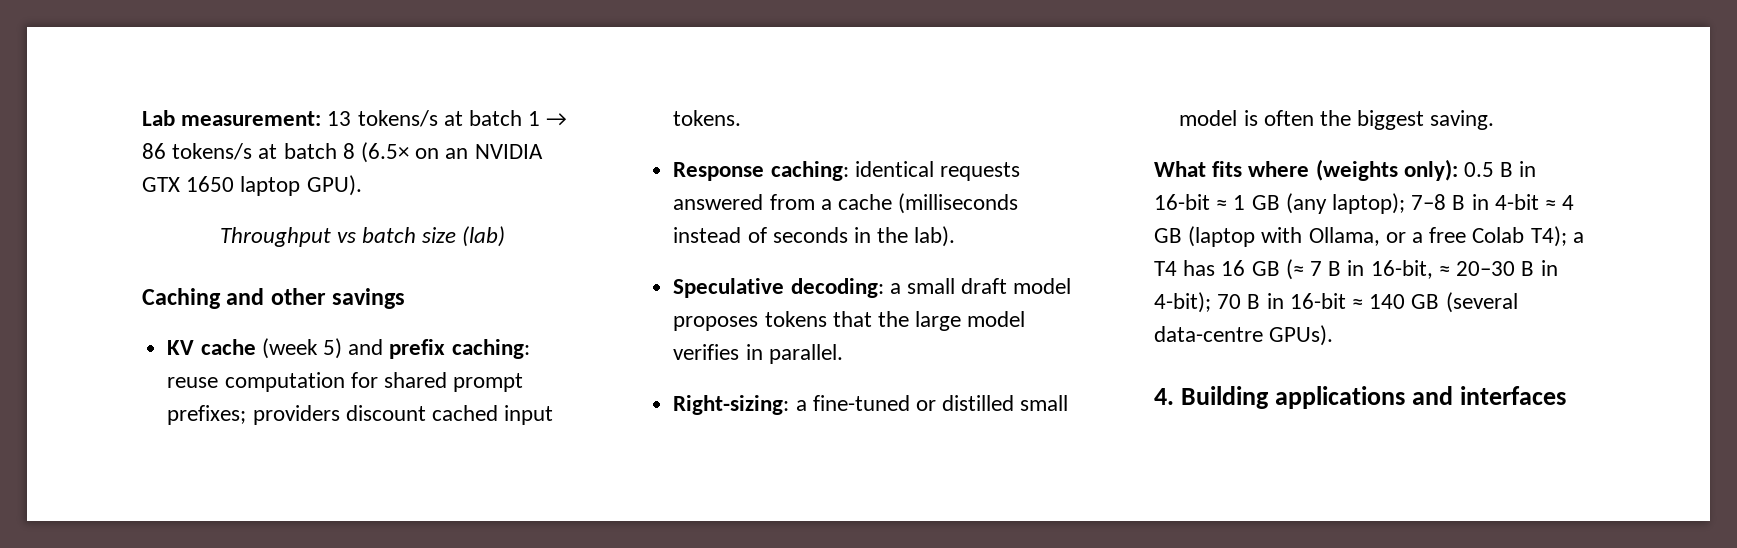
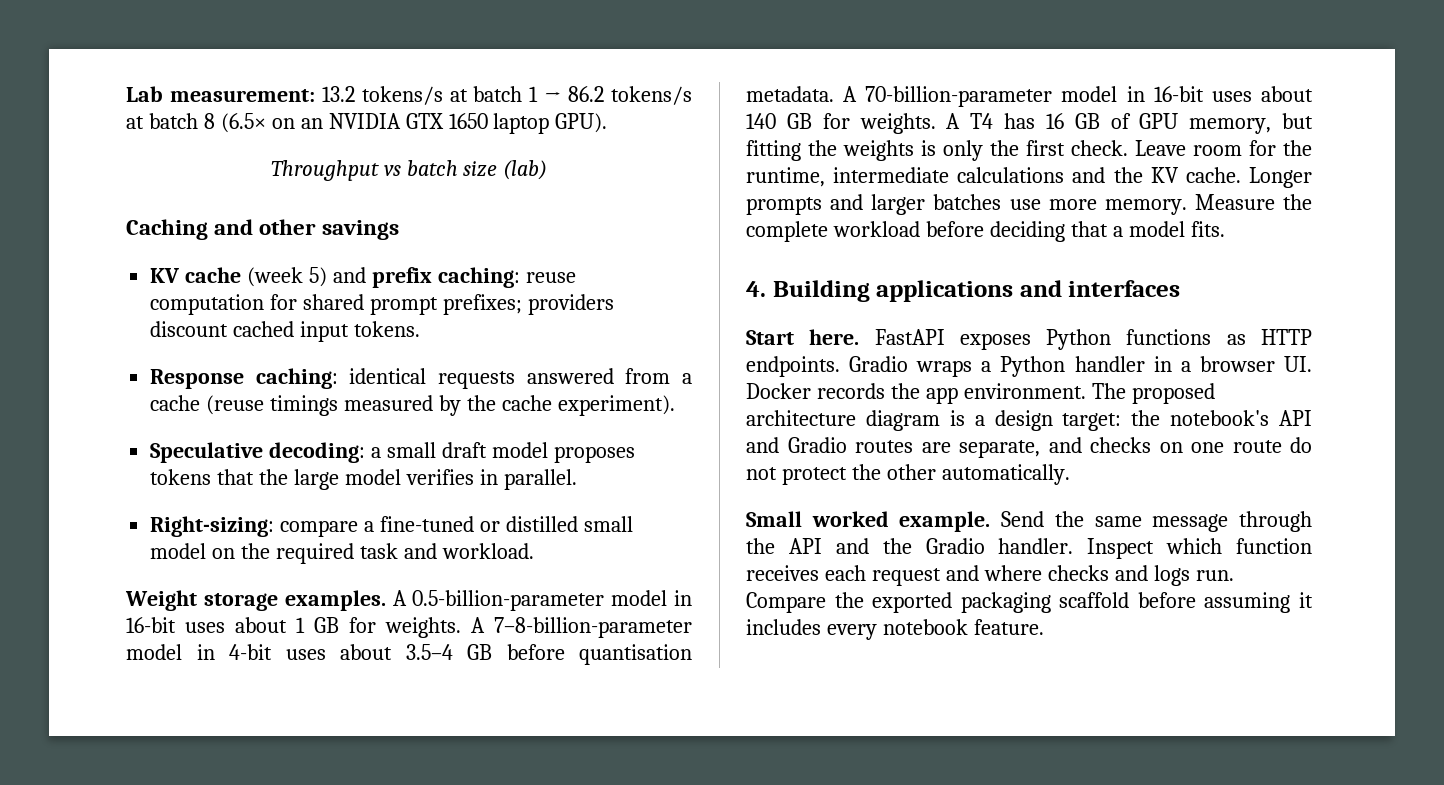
- Lab measurement: 13 tokens/s at batch 1 → 86 tokens/s at batch 8 (6.5× on an NVIDIA GTX 1650 laptop GPU).
+ Lab measurement: 13.2 tokens/s at batch 1 → 86.2 tokens/s at batch 8 (6.5× on an NVIDIA GTX 1650 laptop GPU).
- Response caching: identical requests answered from a cache (milliseconds instead of seconds in the lab).
+ Response caching: identical requests answered from a cache (reuse timings measured by the cache experiment).
- Right-sizing: a fine-tuned or distilled small model is often the biggest saving.
- What fits where (weights only): 0.5 B in 16-bit ≈ 1 GB (any laptop); 7–8 B in 4-bit ≈ 4 GB (laptop with Ollama, or a free Colab T4); a T4 has 16 GB (≈ 7 B in 16-bit, ≈ 20–30 B in 4-bit); 70 B in 16-bit ≈ 140 GB (several data-centre GPUs).
+ Right-sizing: compare a fine-tuned or distilled small model on the required task and workload.
+ Weight storage examples. A 0.5-billion-parameter model in 16-bit uses about 1 GB for weights. A 7–8-billion-parameter model in 4-bit uses about 3.5–4 GB before quantisation metadata. A 70-billion-parameter model in 16-bit uses about 140 GB for weights. A T4 has 16 GB of GPU memory, but fitting the weights is only the first check. Leave room for the runtime, intermediate calculations and the KV cache. Longer prompts and larger batches use more memory. Measure the complete workload before deciding that a model fits.
+ Start here. FastAPI exposes Python functions as HTTP endpoints. Gradio wraps a Python handler in a browser UI. Docker records the app environment. The proposed architecture diagram is a design target: the notebook's API and Gradio routes are separate, and checks on one route do not protect the other automatically.
+ Small worked example. Send the same message through the API and the Gradio handler. Inspect which function receives each request and where checks and logs run. Compare the exported packaging scaffold before assuming it includes every notebook feature.

